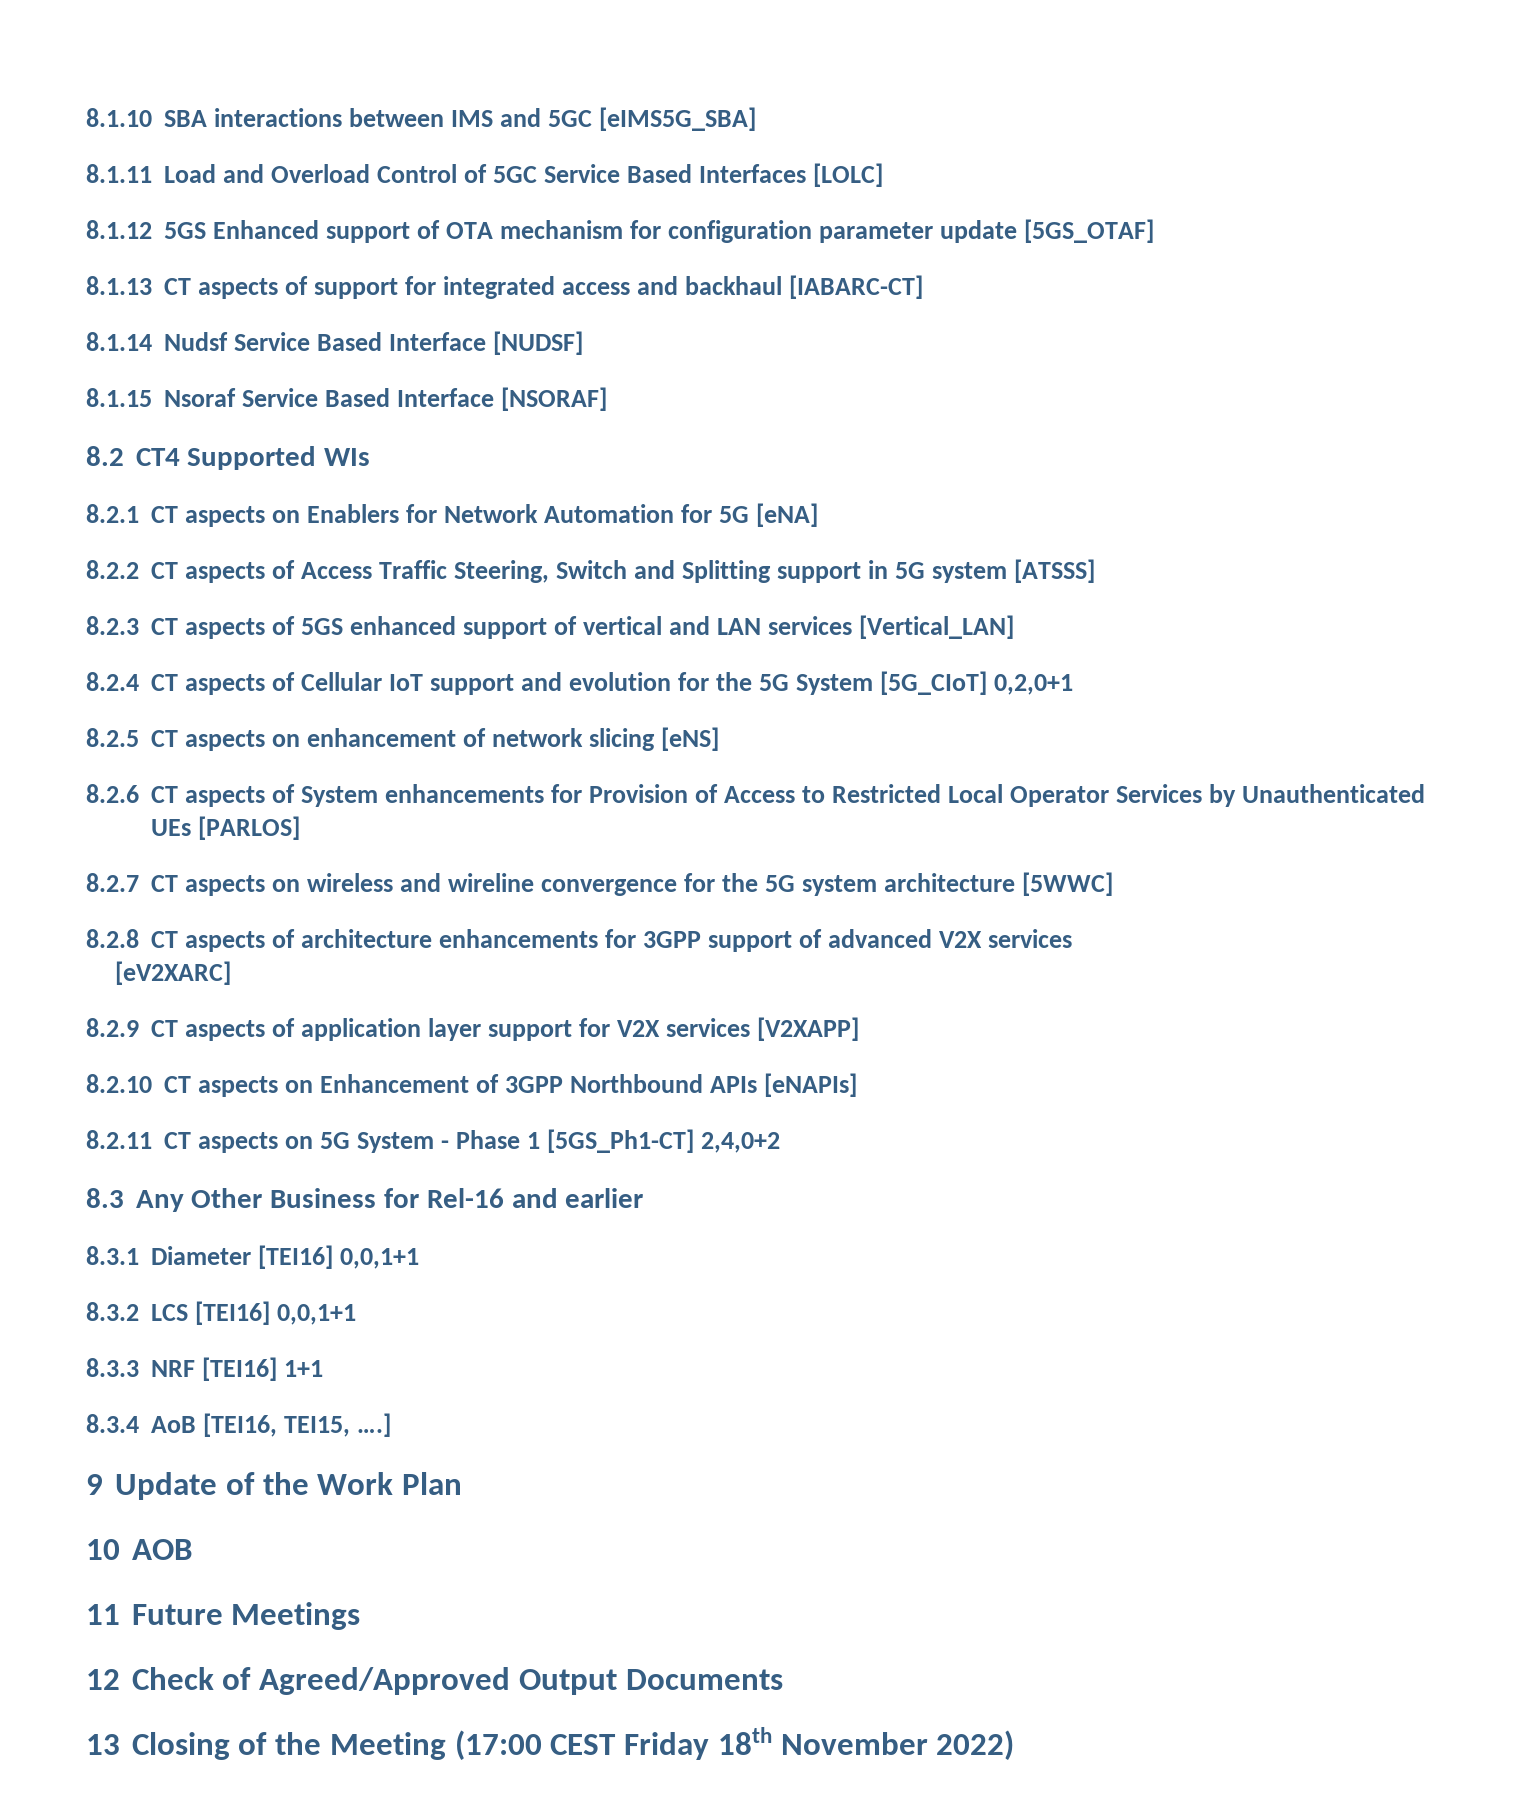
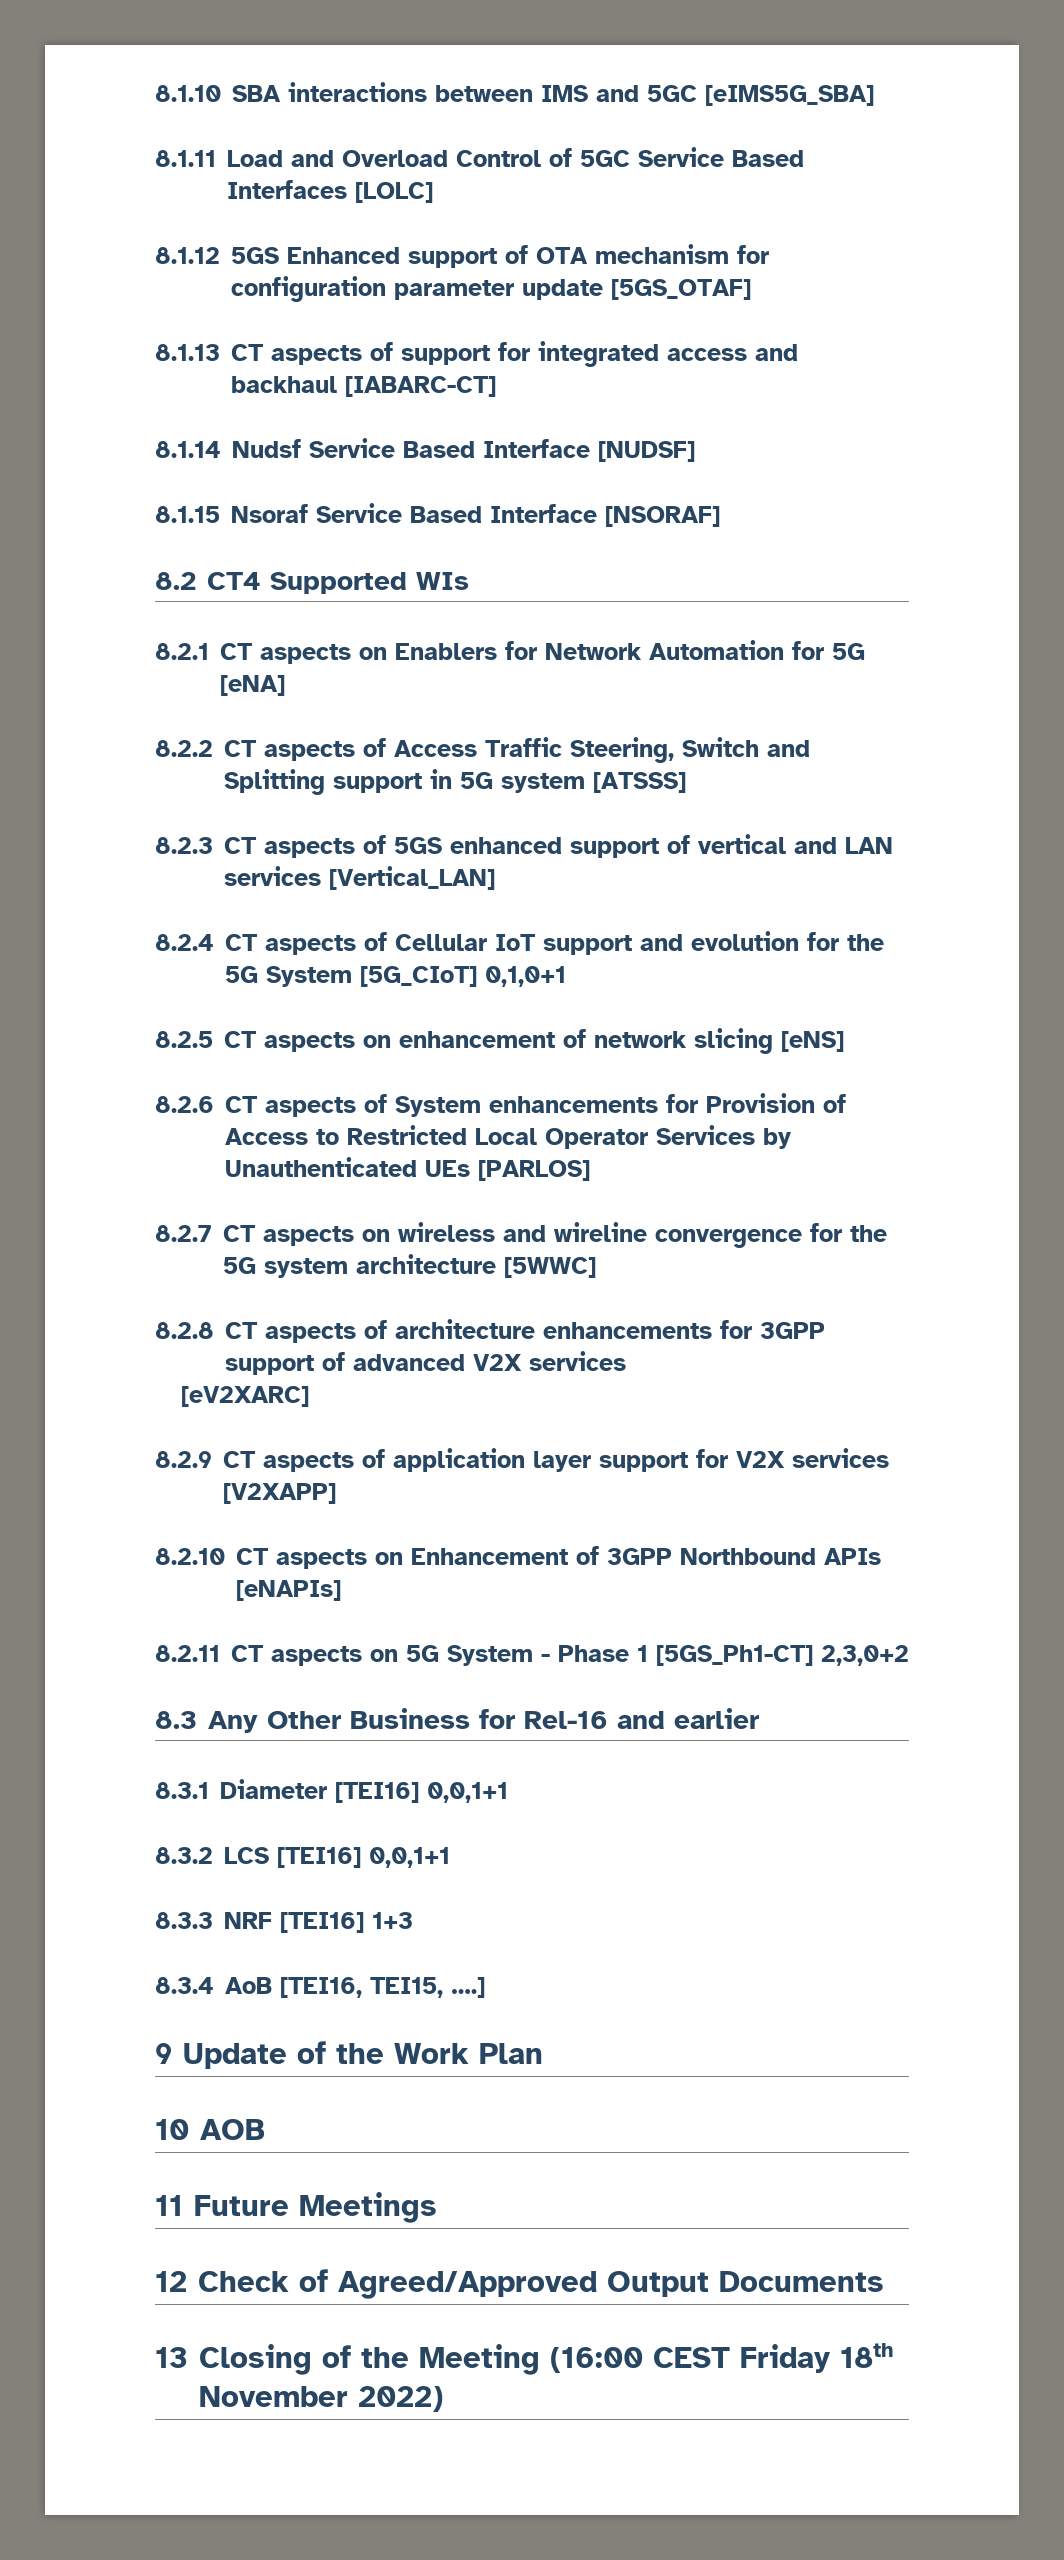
- 8.2.4 CT aspects of Cellular IoT support and evolution for the 5G System [5G_CIoT] 0,2,0+1
+ 8.2.4 CT aspects of Cellular IoT support and evolution for the 5G System [5G_CIoT] 0,1,0+1
- 8.2.11 CT aspects on 5G System - Phase 1 [5GS_Ph1-CT] 2,4,0+2
+ 8.2.11 CT aspects on 5G System - Phase 1 [5GS_Ph1-CT] 2,3,0+2
- 8.3.3 NRF [TEI16] 1+1
+ 8.3.3 NRF [TEI16] 1+3
- 13 Closing of the Meeting (17:00 CEST Friday 18th November 2022)
+ 13 Closing of the Meeting (16:00 CEST Friday 18th November 2022)

